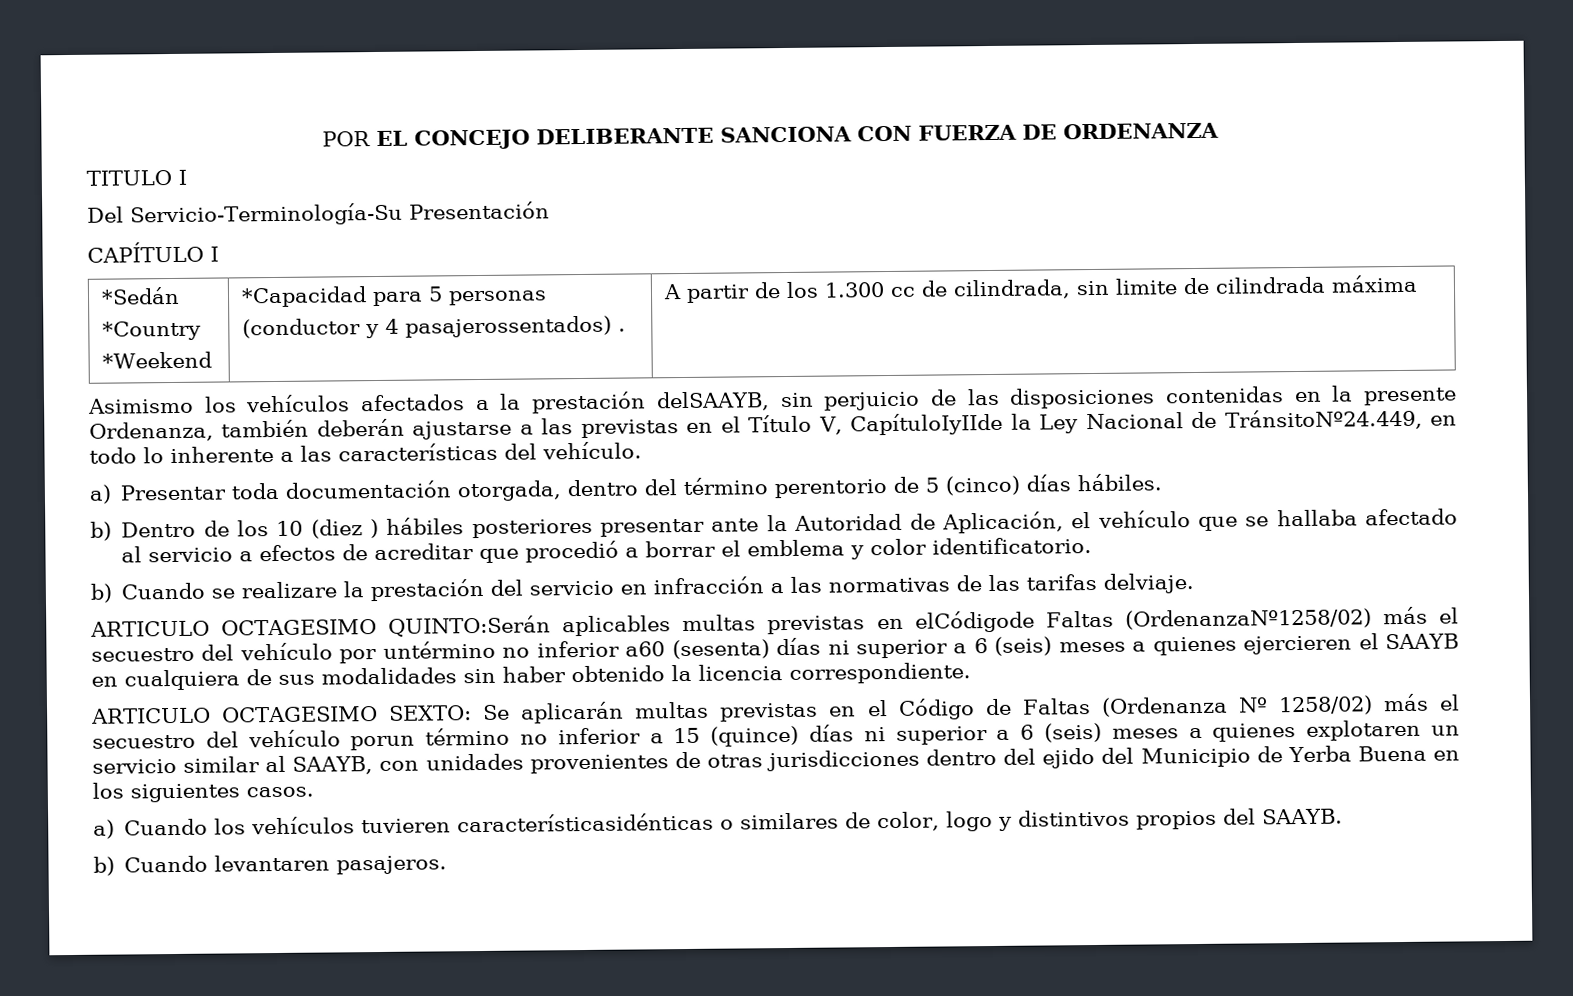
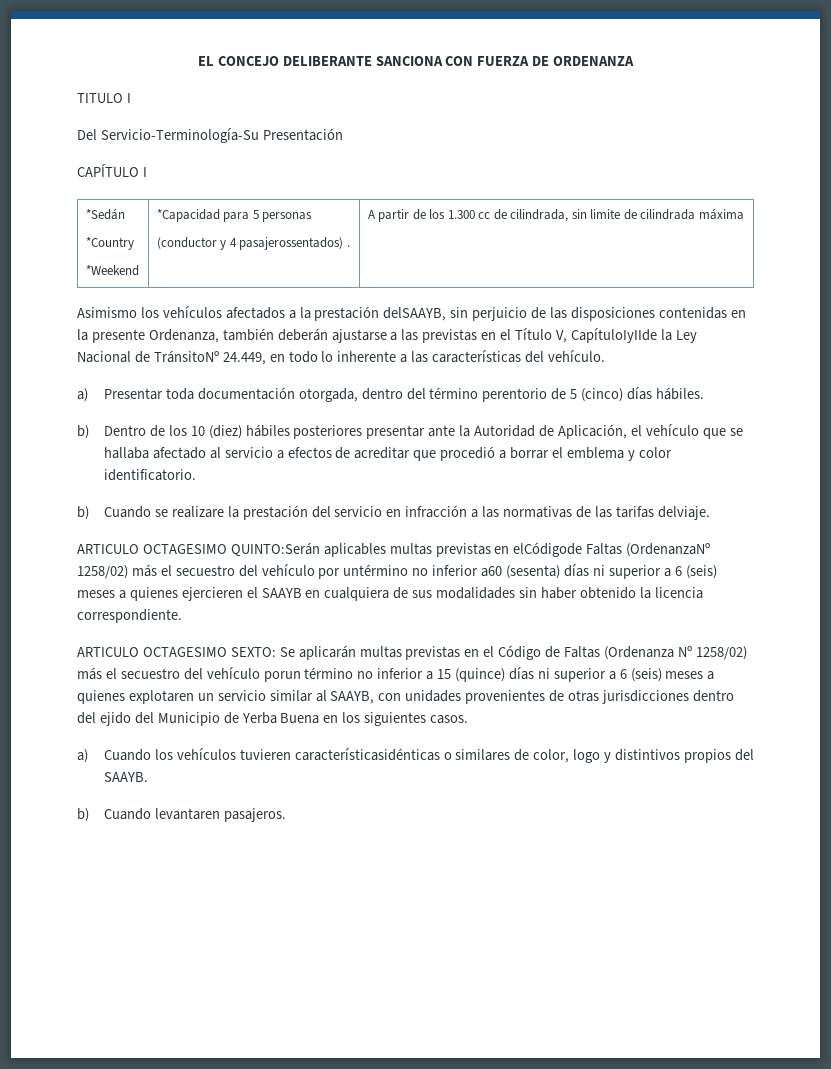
- POR EL CONCEJO DELIBERANTE SANCIONA CON FUERZA DE ORDENANZA
+ EL CONCEJO DELIBERANTE SANCIONA CON FUERZA DE ORDENANZA
- Asimismo los vehículos afectados a la prestación delSAAYB, sin perjuicio de las disposiciones contenidas en la presente Ordenanza, también deberán ajustarse a las previstas en el Título V, CapítuloIyIIde la Ley Nacional de TránsitoNº24.449, en todo lo inherente a las características del vehículo.
+ Asimismo los vehículos afectados a la prestación delSAAYB, sin perjuicio de las disposiciones contenidas en la presente Ordenanza, también deberán ajustarse a las previstas en el Título V, CapítuloIyIIde la Ley Nacional de TránsitoNº 24.449, en todo lo inherente a las características del vehículo.
- b) Dentro de los 10 (diez ) hábiles posteriores presentar ante la Autoridad de Aplicación, el vehículo que se hallaba afectado al servicio a efectos de acreditar que procedió a borrar el emblema y color identificatorio.
+ b) Dentro de los 10 (diez) hábiles posteriores presentar ante la Autoridad de Aplicación, el vehículo que se hallaba afectado al servicio a efectos de acreditar que procedió a borrar el emblema y color identificatorio.
- ARTICULO OCTAGESIMO QUINTO:Serán aplicables multas previstas en elCódigode Faltas (OrdenanzaNº1258/02) más el secuestro del vehículo por untérmino no inferior a60 (sesenta) días ni superior a 6 (seis) meses a quienes ejercieren el SAAYB en cualquiera de sus modalidades sin haber obtenido la licencia correspondiente.
+ ARTICULO OCTAGESIMO QUINTO:Serán aplicables multas previstas en elCódigode Faltas (OrdenanzaNº 1258/02) más el secuestro del vehículo por untérmino no inferior a60 (sesenta) días ni superior a 6 (seis) meses a quienes ejercieren el SAAYB en cualquiera de sus modalidades sin haber obtenido la licencia correspondiente.

